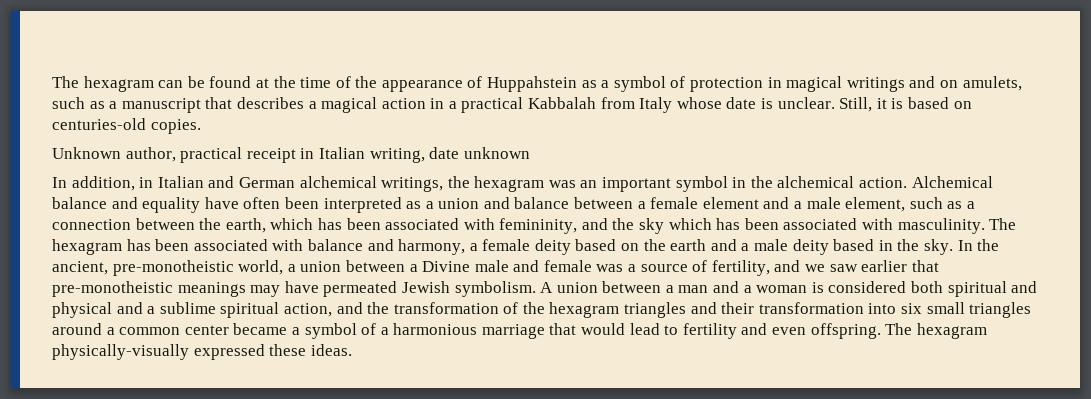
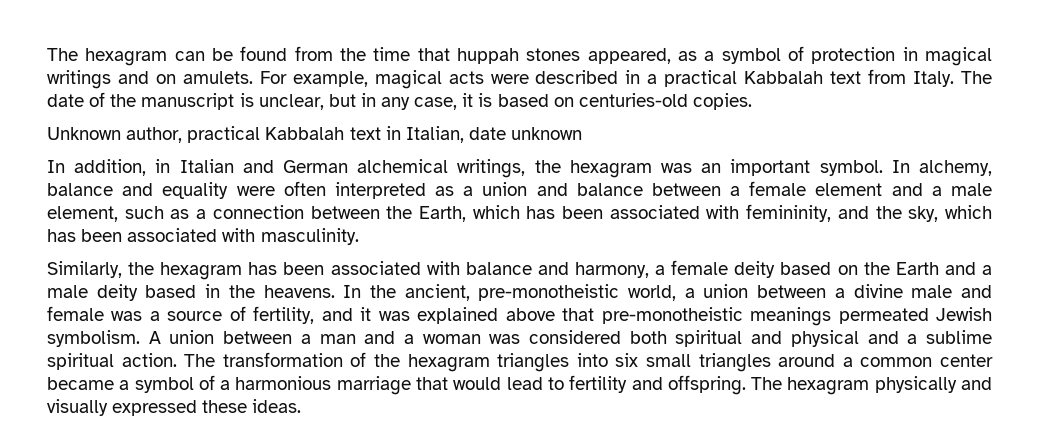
- The hexagram can be found at the time of the appearance of Huppahstein as a symbol of protection in magical writings and on amulets, such as a manuscript that describes a magical action in a practical Kabbalah from Italy whose date is unclear. Still, it is based on centuries-old copies.
+ The hexagram can be found from the time that huppah stones appeared, as a symbol of protection in magical writings and on amulets. For example, magical acts were described in a practical Kabbalah text from Italy. The date of the manuscript is unclear, but in any case, it is based on centuries-old copies.
- Unknown author, practical receipt in Italian writing, date unknown
+ Unknown author, practical Kabbalah text in Italian, date unknown
- In addition, in Italian and German alchemical writings, the hexagram was an important symbol in the alchemical action. Alchemical balance and equality have often been interpreted as a union and balance between a female element and a male element, such as a connection between the earth, which has been associated with femininity, and the sky which has been associated with masculinity. The hexagram has been associated with balance and harmony, a female deity based on the earth and a male deity based in the sky.
+ In addition, in Italian and German alchemical writings, the hexagram was an important symbol. In alchemy, balance and equality were often interpreted as a union and balance between a female element and a male element, such as a connection between the Earth, which has been associated with femininity, and the sky, which has been associated with masculinity.
+ Similarly, the hexagram has been associated with balance and harmony, a female deity based on the Earth and a male deity based in the heavens.
- In the ancient, pre-monotheistic world, a union between a Divine male and female was a source of fertility, and we saw earlier that pre-monotheistic meanings may have permeated Jewish symbolism.
+ In the ancient, pre-monotheistic world, a union between a divine male and female was a source of fertility, and it was explained above that pre-monotheistic meanings permeated Jewish symbolism.
- A union between a man and a woman is considered both spiritual and physical and a sublime spiritual action, and the transformation of the hexagram triangles and their transformation into six small triangles around a common center became a symbol of a harmonious marriage that would lead to fertility and even offspring.
+ A union between a man and a woman was considered both spiritual and physical and a sublime spiritual action. The transformation of the hexagram triangles into six small triangles around a common center became a symbol of a harmonious marriage that would lead to fertility and offspring.
- The hexagram physically-visually expressed these ideas.
+ The hexagram physically and visually expressed these ideas.

